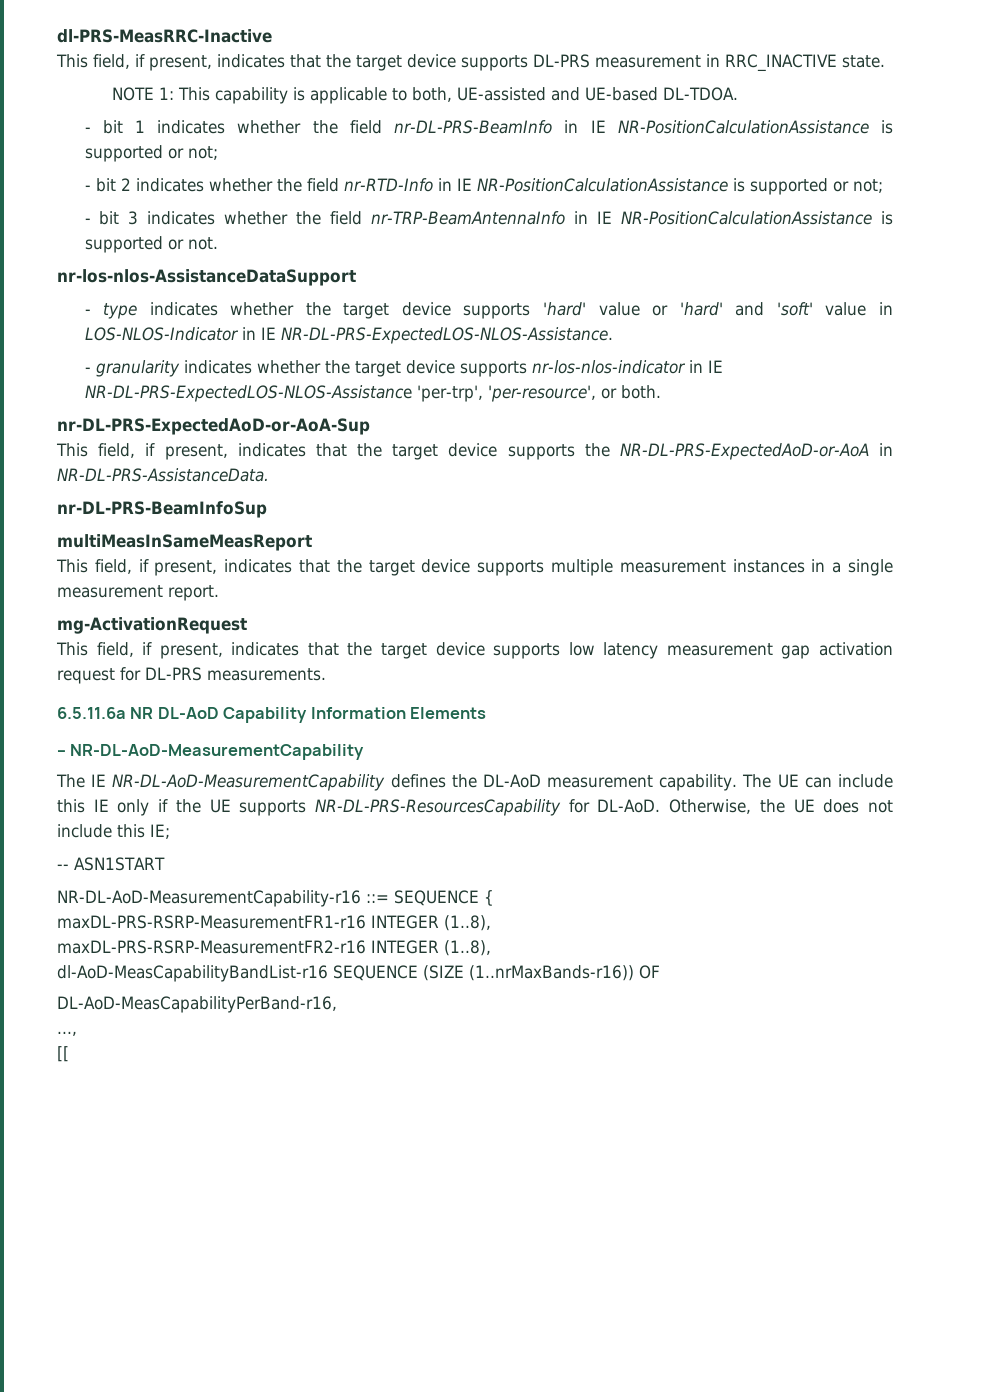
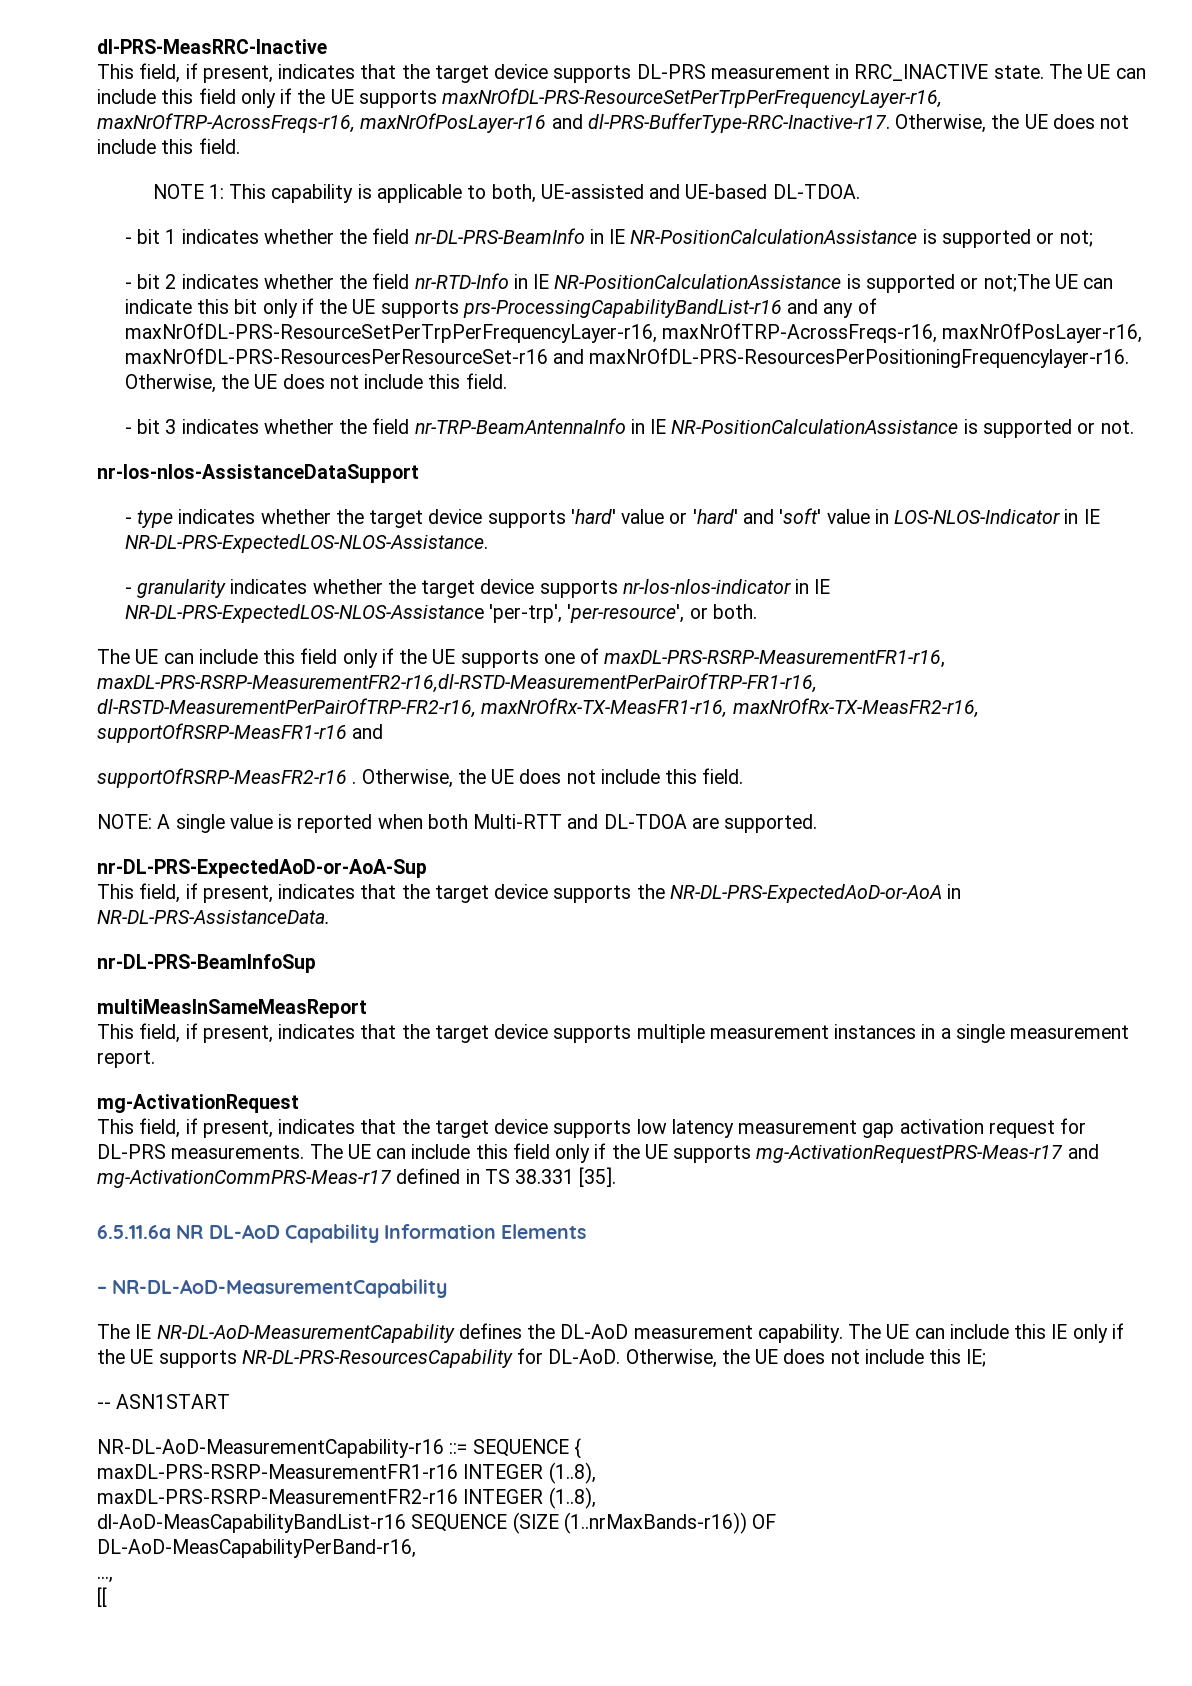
+ The UE can include this field only if the UE supports maxNrOfDL-PRS-ResourceSetPerTrpPerFrequencyLayer-r16, maxNrOfTRP-AcrossFreqs-r16, maxNrOfPosLayer-r16 and dl-PRS-BufferType-RRC-Inactive-r17. Otherwise, the UE does not include this field.
- - bit 2 indicates whether the field nr-RTD-Info in IE NR-PositionCalculationAssistance is supported or not;
+ - bit 2 indicates whether the field nr-RTD-Info in IE NR-PositionCalculationAssistance is supported or not;The UE can indicate this bit only if the UE supports prs-ProcessingCapabilityBandList-r16 and any of maxNrOfDL-PRS-ResourceSetPerTrpPerFrequencyLayer-r16, maxNrOfTRP-AcrossFreqs-r16, maxNrOfPosLayer-r16, maxNrOfDL-PRS-ResourcesPerResourceSet-r16 and maxNrOfDL-PRS-ResourcesPerPositioningFrequencylayer-r16. Otherwise, the UE does not include this field.
+ The UE can include this field only if the UE supports one of maxDL-PRS-RSRP-MeasurementFR1-r16, maxDL-PRS-RSRP-MeasurementFR2-r16,dl-RSTD-MeasurementPerPairOfTRP-FR1-r16, dl-RSTD-MeasurementPerPairOfTRP-FR2-r16, maxNrOfRx-TX-MeasFR1-r16, maxNrOfRx-TX-MeasFR2-r16, supportOfRSRP-MeasFR1-r16 and
+ supportOfRSRP-MeasFR2-r16 . Otherwise, the UE does not include this field.
+ NOTE: A single value is reported when both Multi-RTT and DL-TDOA are supported.
+ The UE can include this field only if the UE supports mg-ActivationRequestPRS-Meas-r17 and mg-ActivationCommPRS-Meas-r17 defined in TS 38.331 [35].

